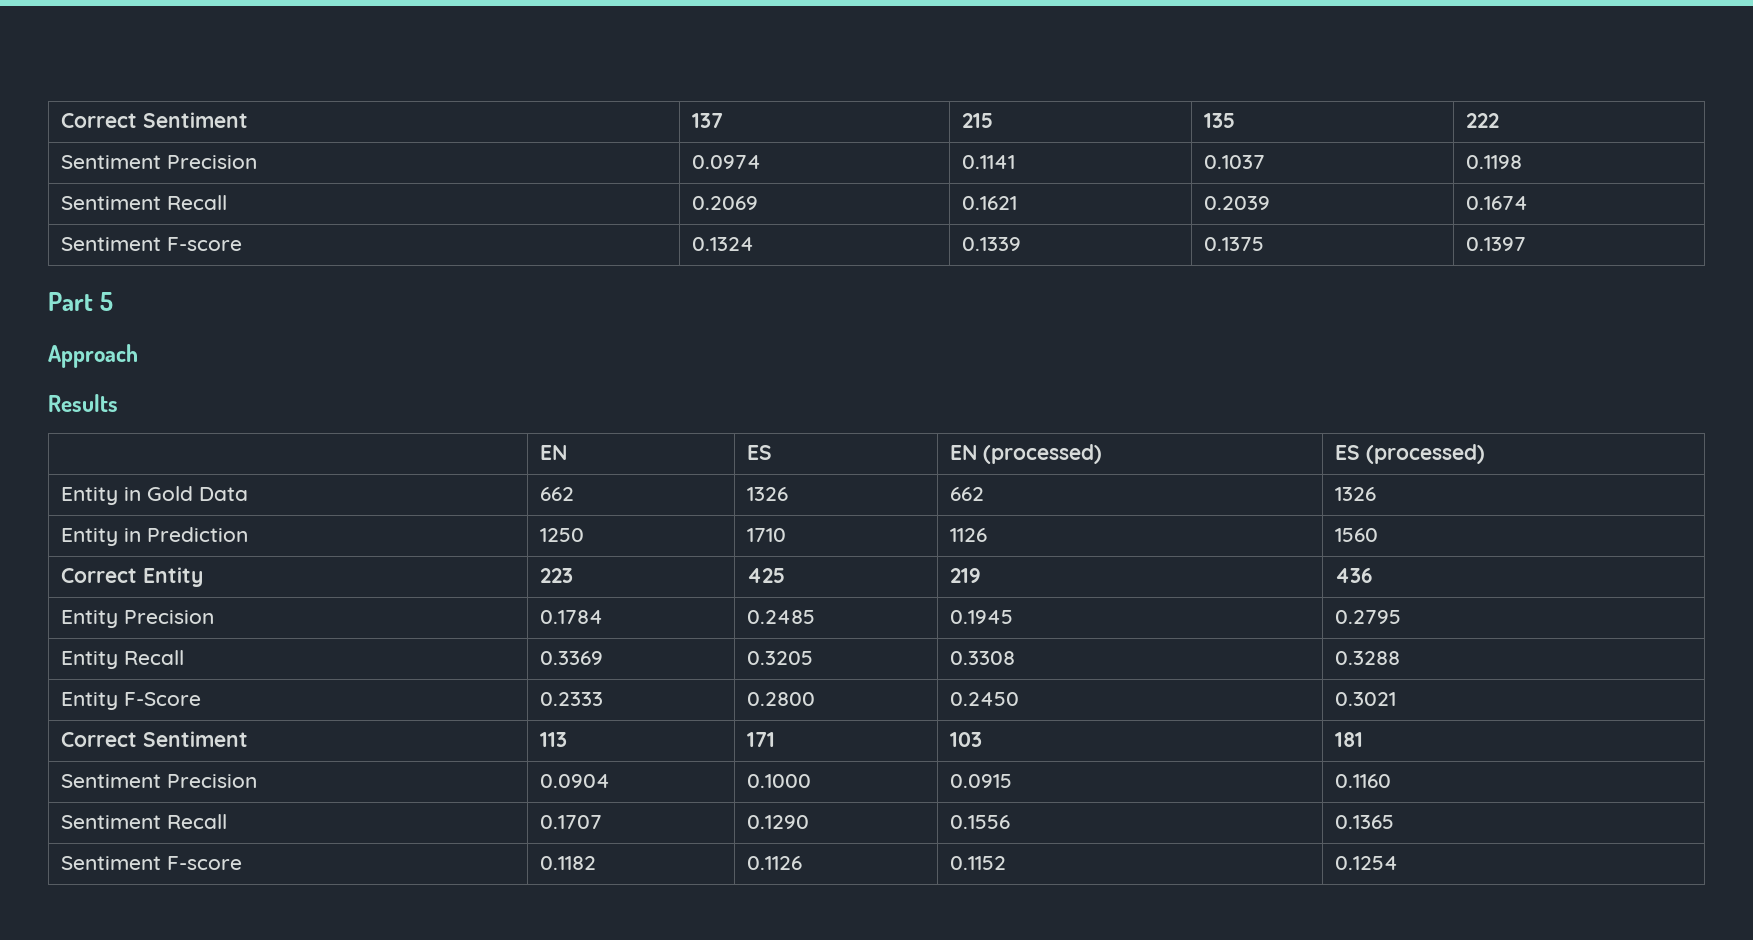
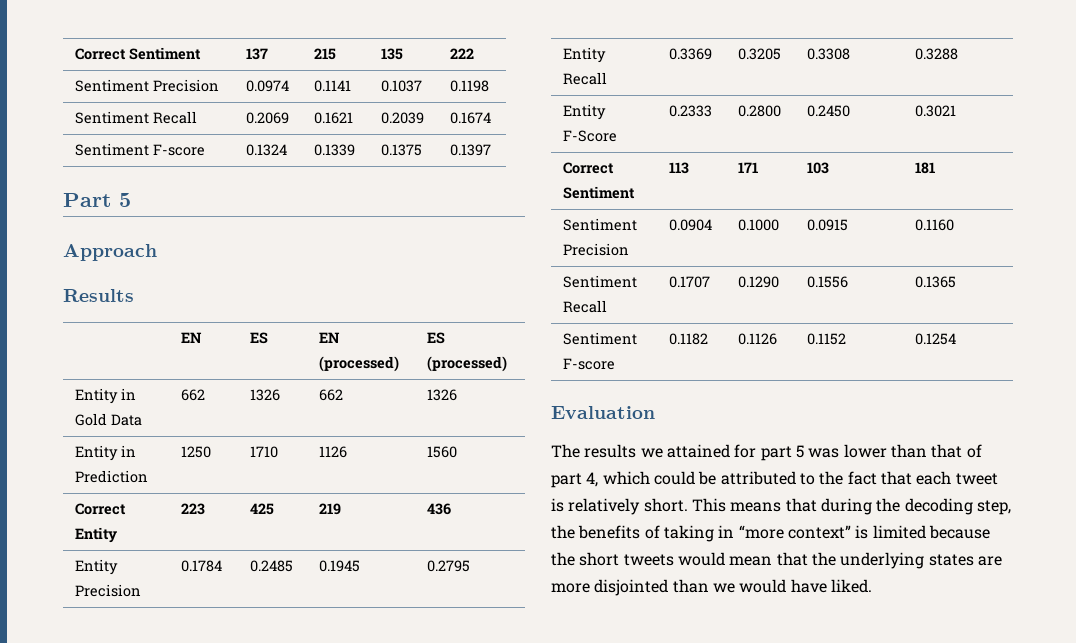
+ Evaluation
+ The results we attained for part 5 was lower than that of part 4, which could be attributed to the fact that each tweet is relatively short. This means that during the decoding step, the benefits of taking in “more context” is limited because the short tweets would mean that the underlying states are more disjointed than we would have liked.

